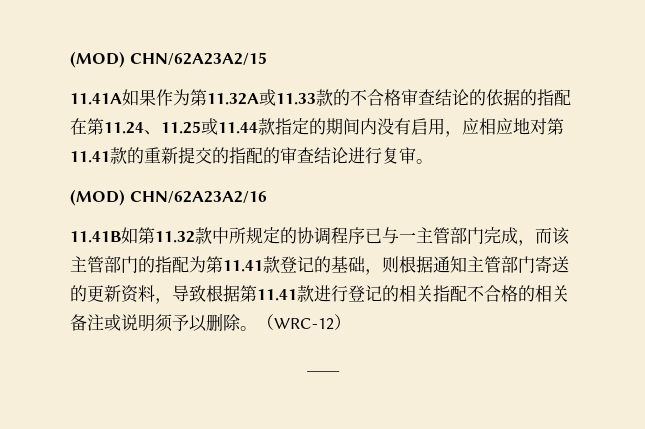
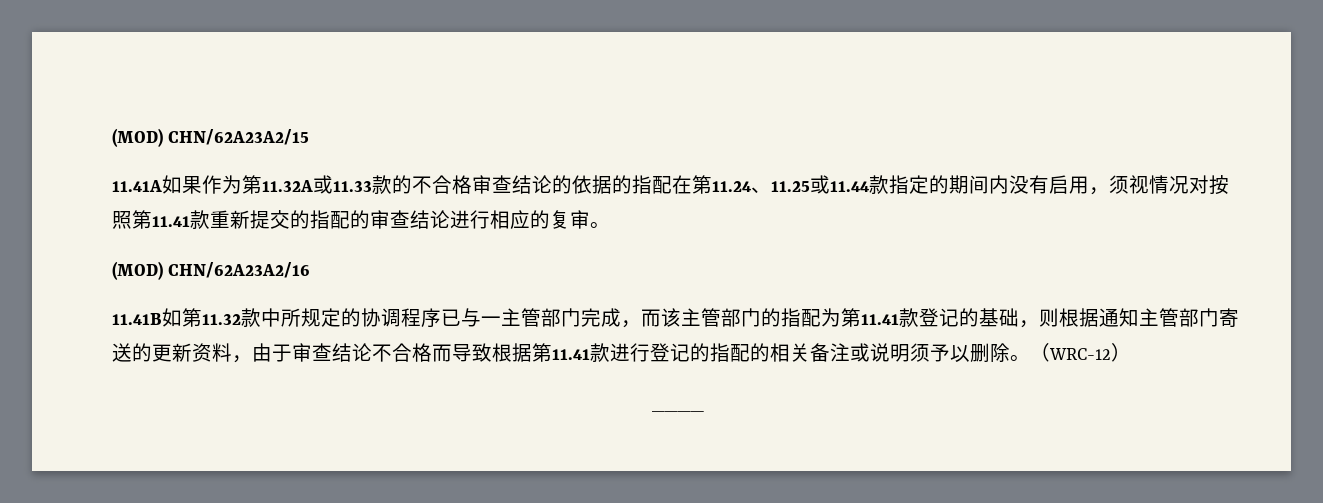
- 11.41A如果作为第11.32A或11.33款的不合格审查结论的依据的指配在第11.24、11.25或11.44款指定的期间内没有启用，应相应地对第11.41款的重新提交的指配的审查结论进行复审。
+ 11.41A如果作为第11.32A或11.33款的不合格审查结论的依据的指配在第11.24、11.25或11.44款指定的期间内没有启用，须视情况对按照第11.41款重新提交的指配的审查结论进行相应的复审。
- 11.41B如第11.32款中所规定的协调程序已与一主管部门完成，而该主管部门的指配为第11.41款登记的基础，则根据通知主管部门寄送的更新资料，导致根据第11.41款进行登记的相关指配不合格的相关备注或说明须予以删除。
+ 11.41B如第11.32款中所规定的协调程序已与一主管部门完成，而该主管部门的指配为第11.41款登记的基础，则根据通知主管部门寄送的更新资料，由于审查结论不合格而导致根据第11.41款进行登记的指配的相关备注或说明须予以删除。

